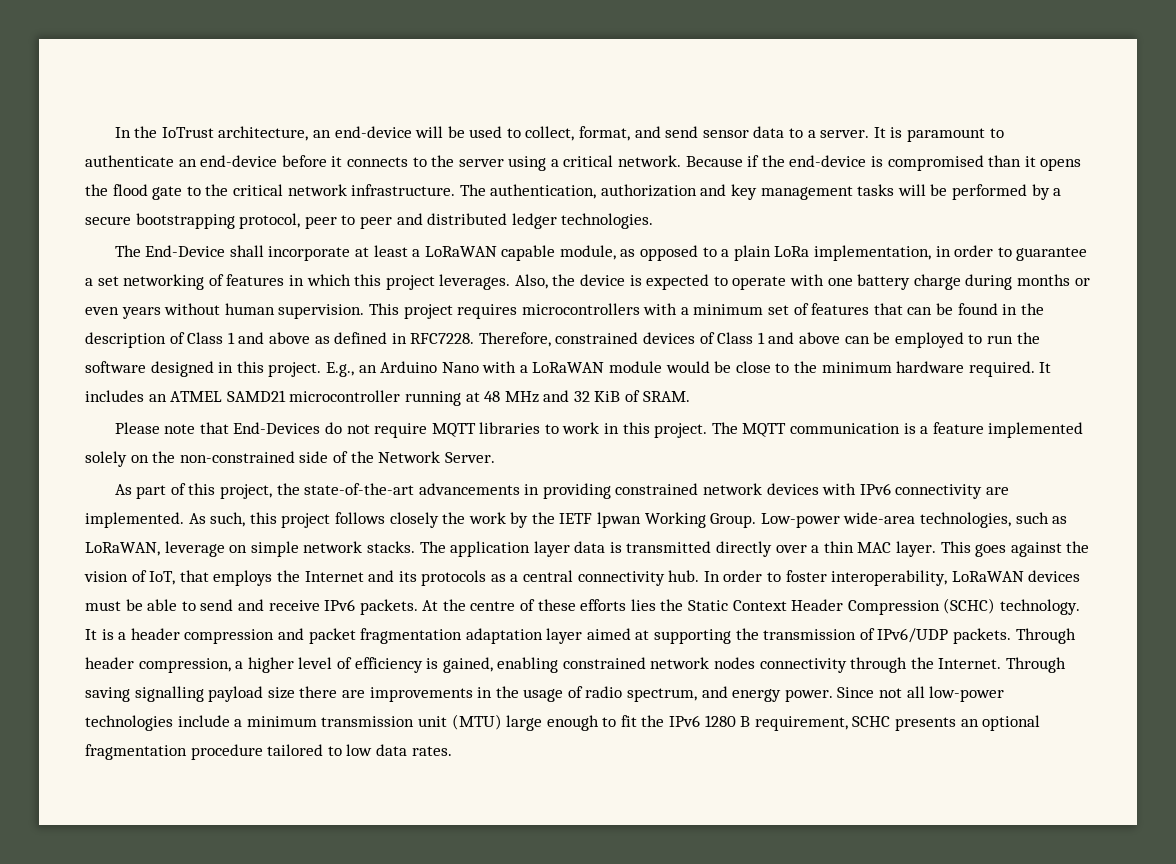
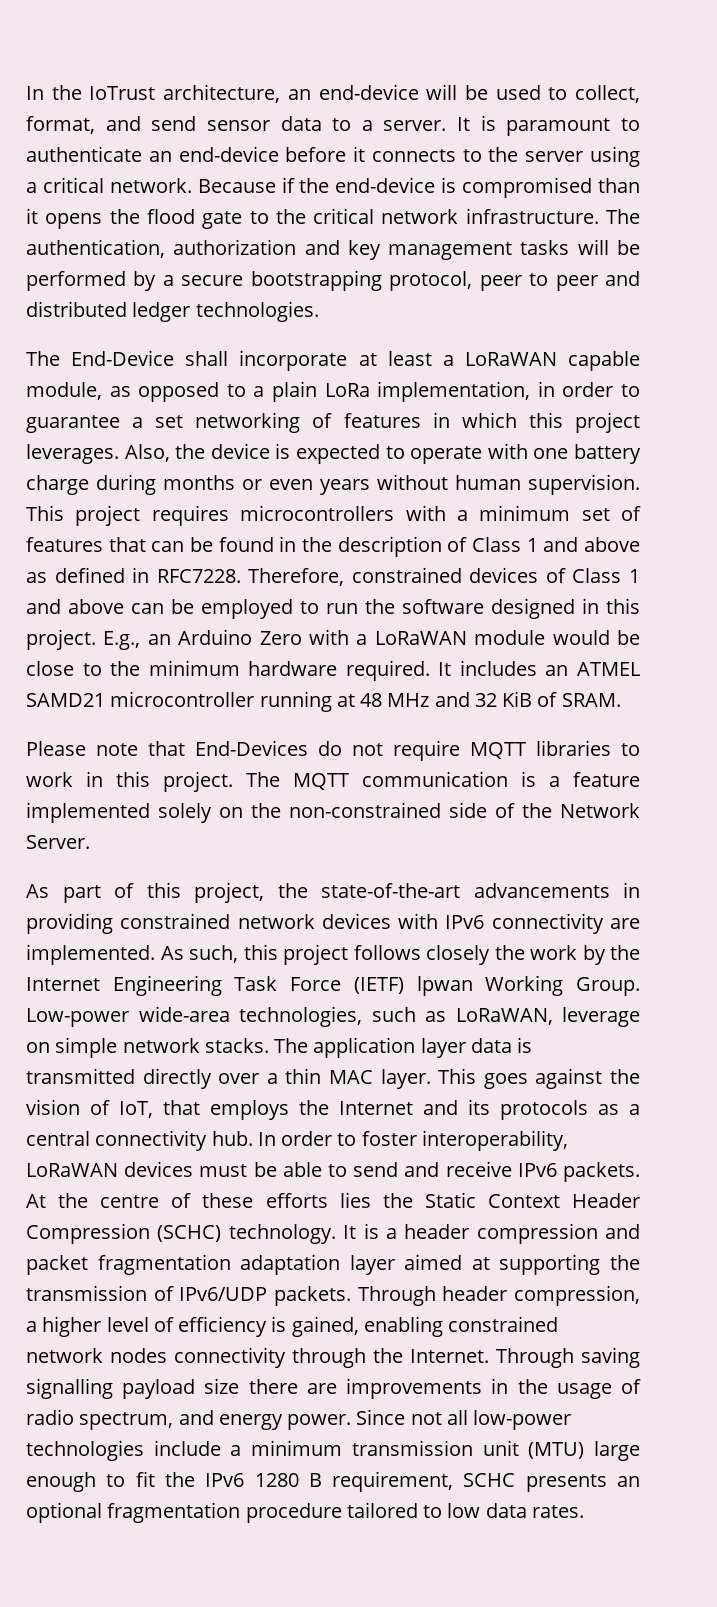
- E.g., an Arduino Nano with a LoRaWAN module would be close to the minimum hardware required.
+ E.g., an Arduino Zero with a LoRaWAN module would be close to the minimum hardware required.
- As such, this project follows closely the work by the IETF lpwan Working Group.
+ As such, this project follows closely the work by the Internet Engineering Task Force (IETF) lpwan Working Group.

